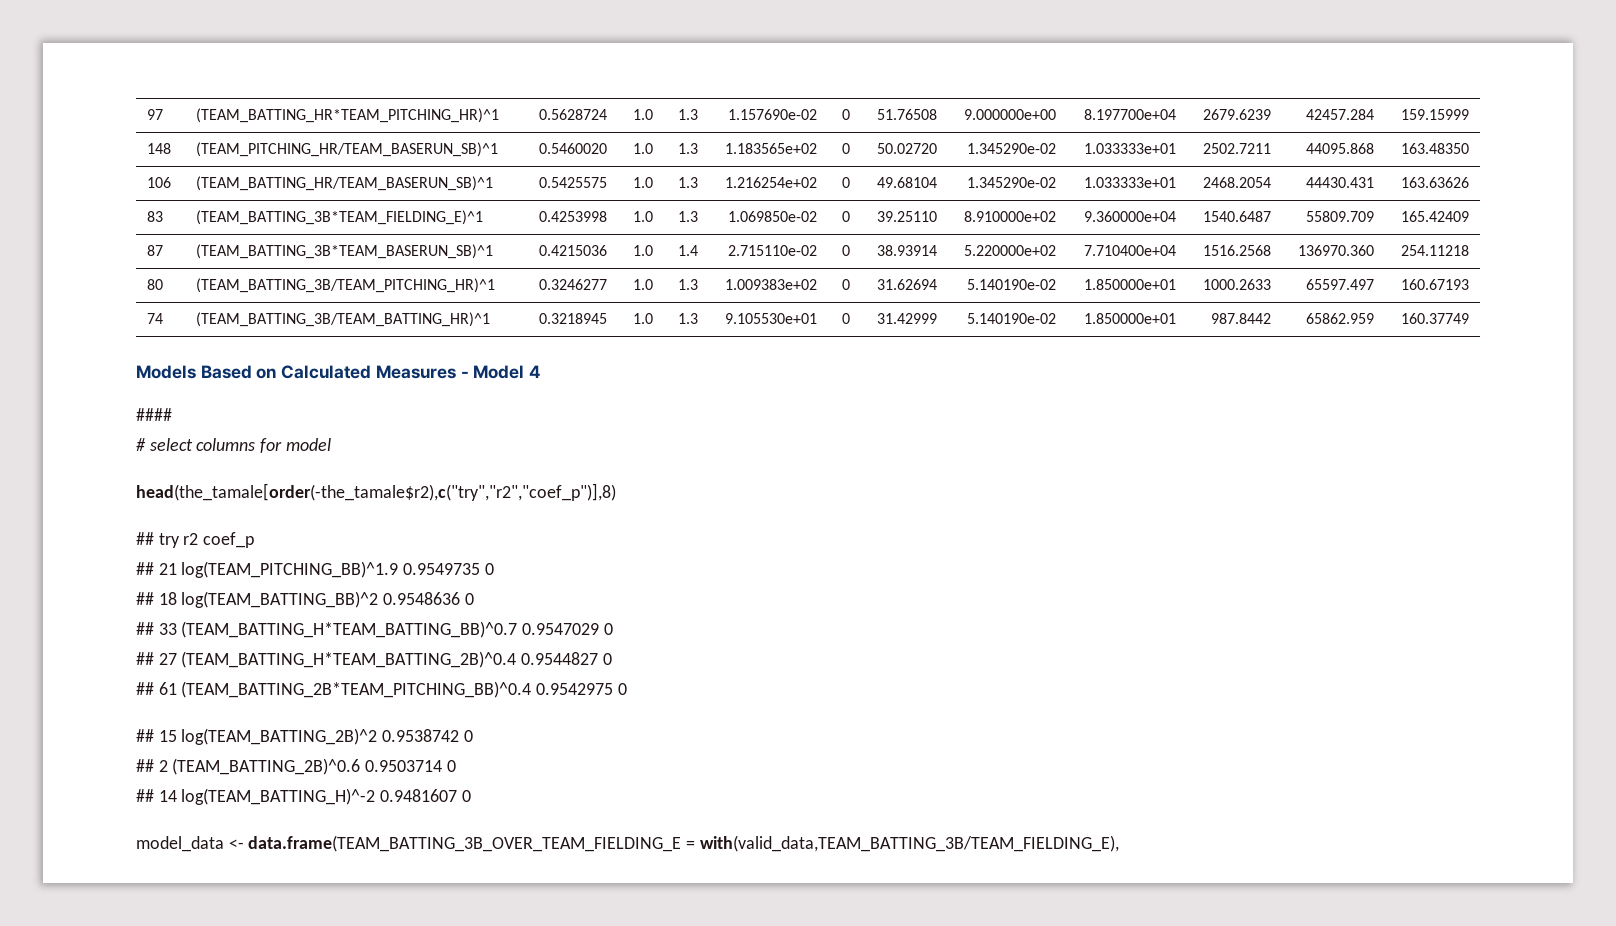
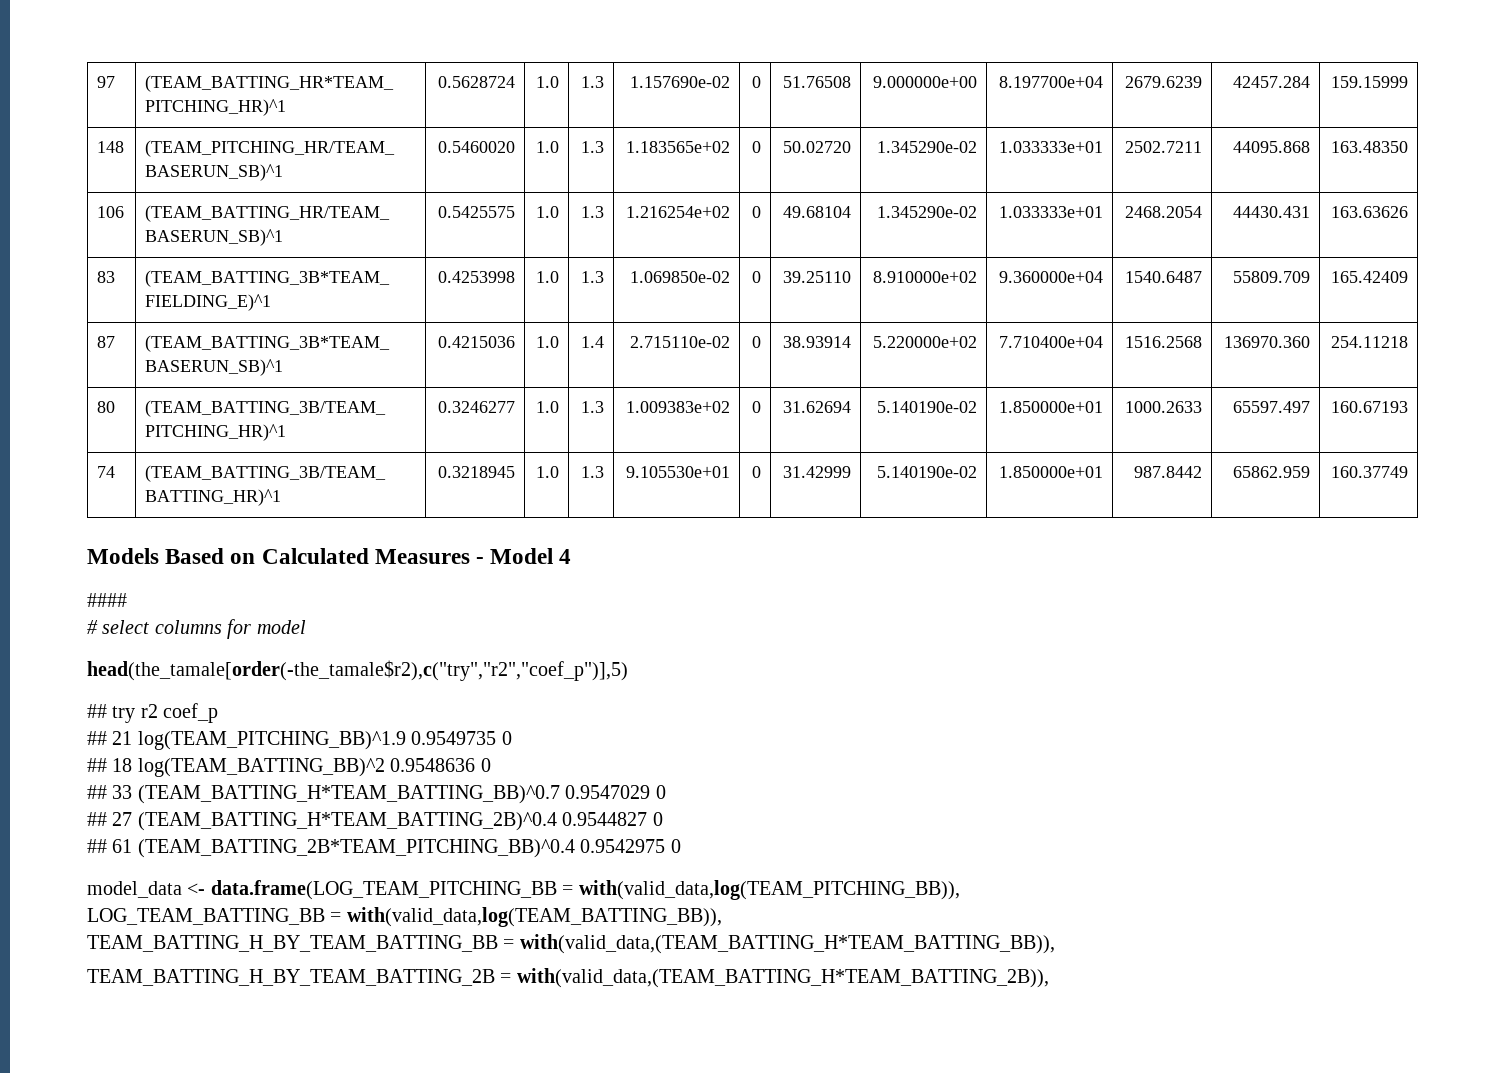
- head(the_tamale[order(-the_tamale$r2),c("try","r2","coef_p")],8)
+ head(the_tamale[order(-the_tamale$r2),c("try","r2","coef_p")],5)
- ## 15 log(TEAM_BATTING_2B)^2 0.9538742 0
- ## 2 (TEAM_BATTING_2B)^0.6 0.9503714 0
- ## 14 log(TEAM_BATTING_H)^-2 0.9481607 0
- model_data <- data.frame(TEAM_BATTING_3B_OVER_TEAM_FIELDING_E = with(valid_data,TEAM_BATTING_3B/TEAM_FIELDING_E),
+ model_data <- data.frame(LOG_TEAM_PITCHING_BB = with(valid_data,log(TEAM_PITCHING_BB)),
+ LOG_TEAM_BATTING_BB = with(valid_data,log(TEAM_BATTING_BB)),
+ TEAM_BATTING_H_BY_TEAM_BATTING_BB = with(valid_data,(TEAM_BATTING_H*TEAM_BATTING_BB)),
+ TEAM_BATTING_H_BY_TEAM_BATTING_2B = with(valid_data,(TEAM_BATTING_H*TEAM_BATTING_2B)),

